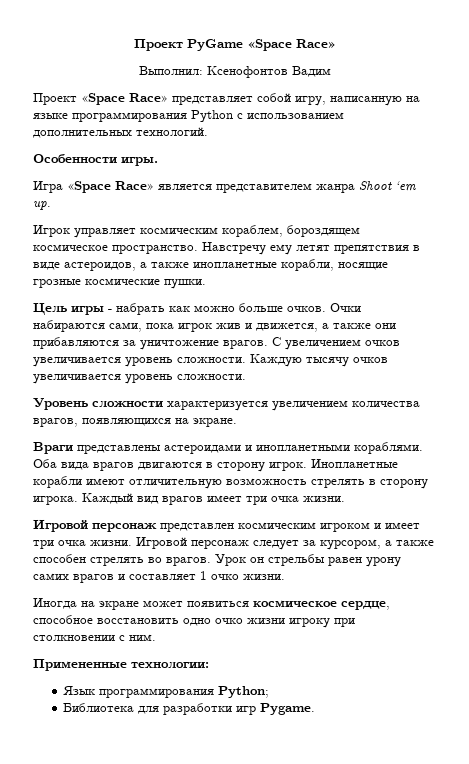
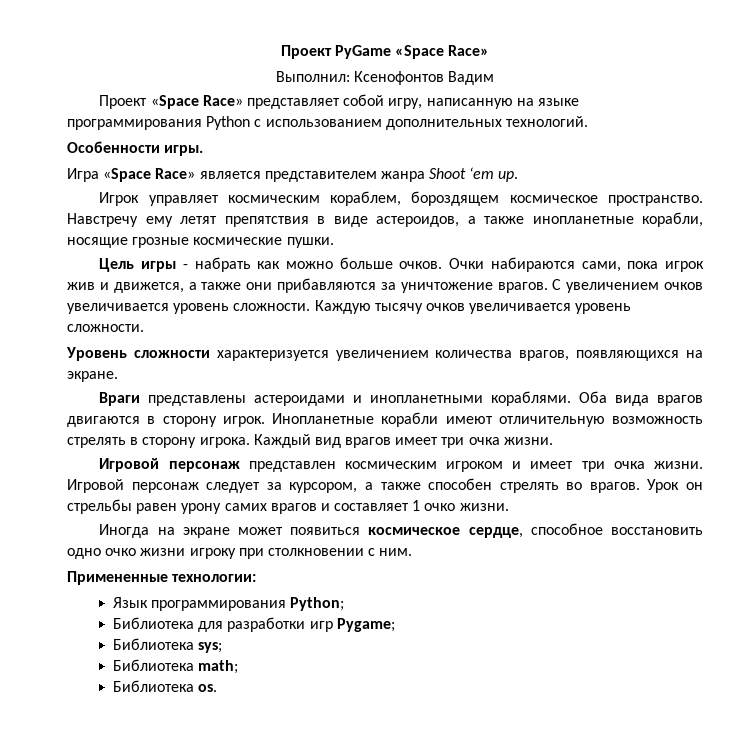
- Библиотека для разработки игр Pygame.
+ Библиотека для разработки игр Pygame;
+ Библиотека sys;
+ Библиотека math;
+ Библиотека os.

